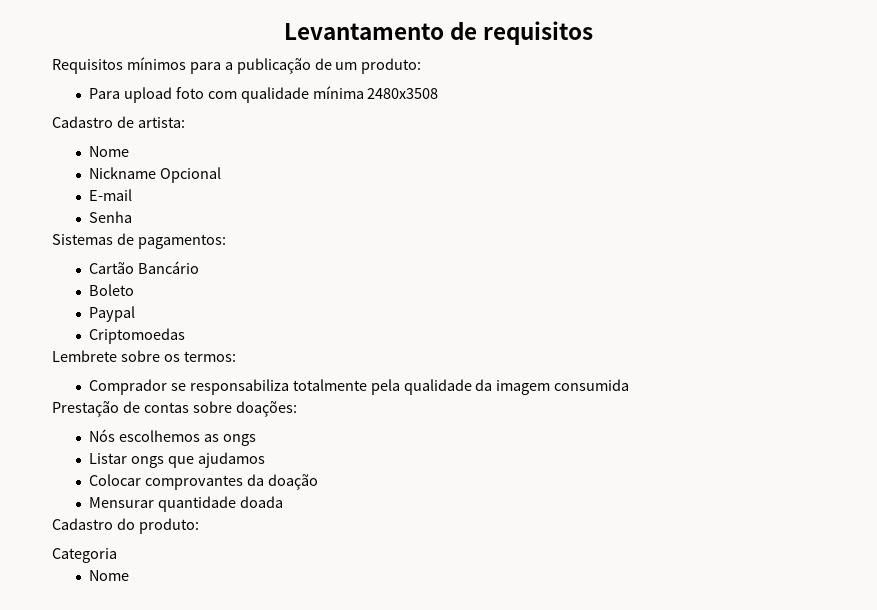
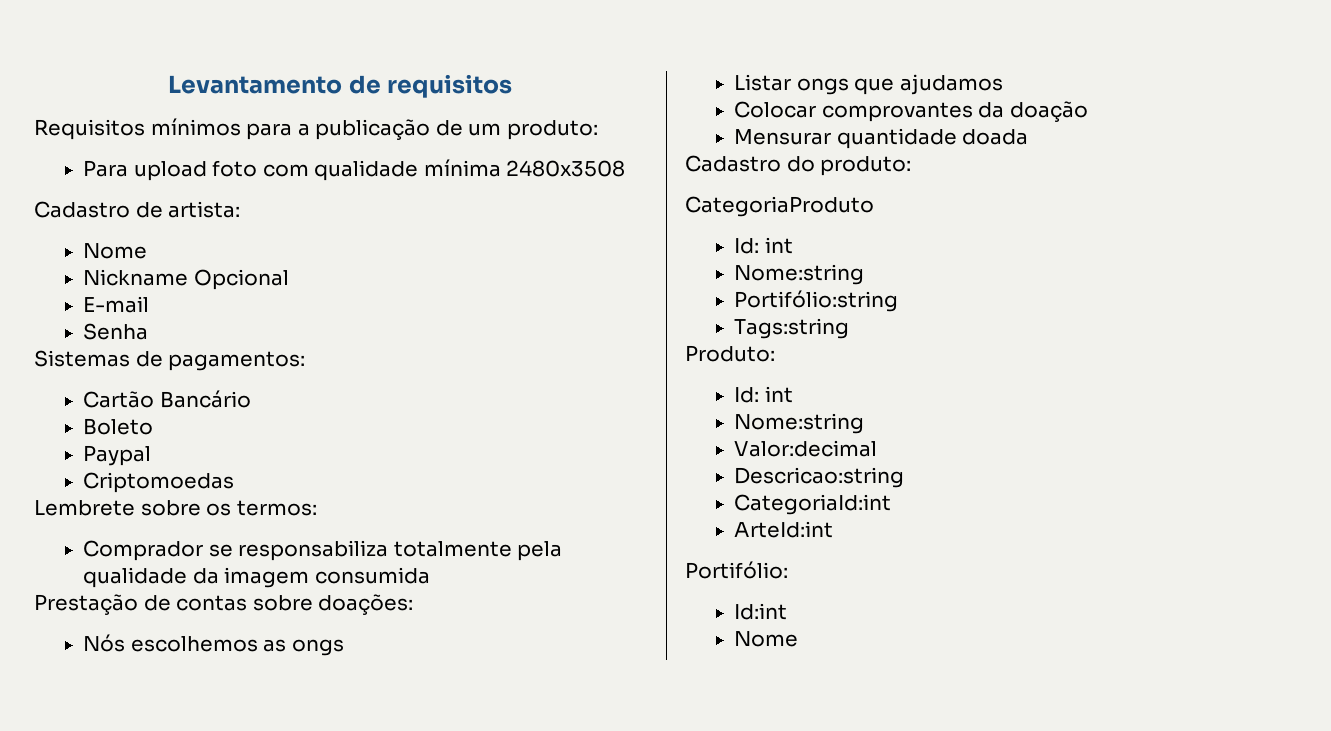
- Categoria
+ CategoriaProduto
+ Id: int
+ Nome:string
+ Portifólio:string
+ Tags:string
+ Produto:
+ Id: int
+ Nome:string
+ Valor:decimal
+ Descricao:string
+ CategoriaId:int
+ ArteId:int
+ Portifólio:
+ Id:int

